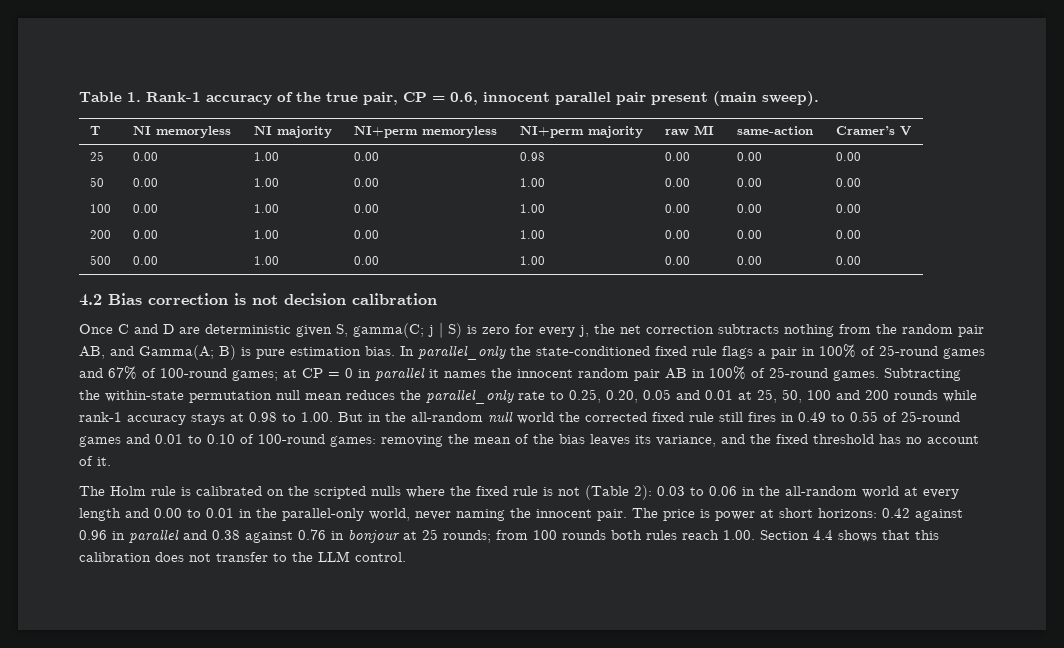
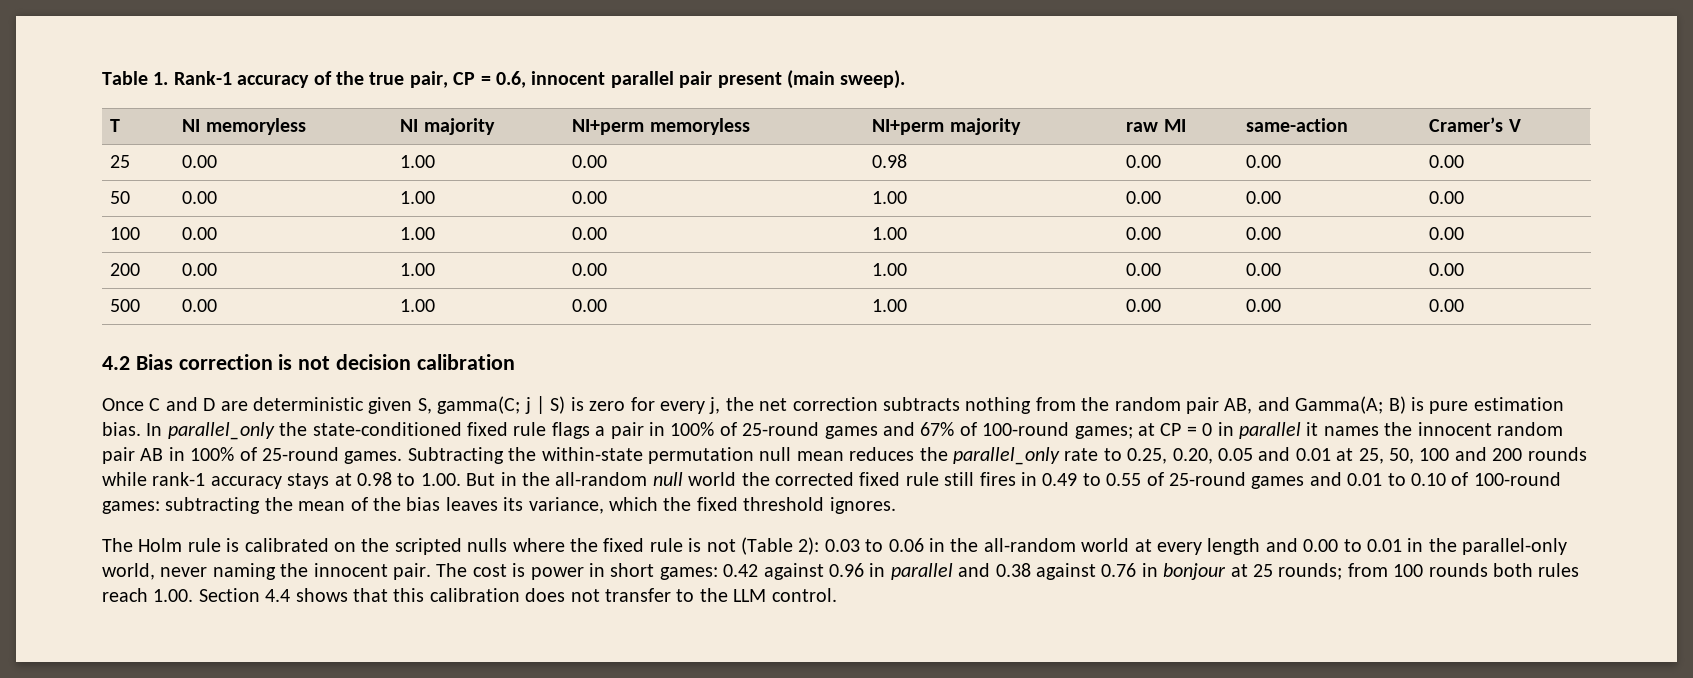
- removing the mean of the bias leaves its variance, and the fixed threshold has no account of it.
+ subtracting the mean of the bias leaves its variance, which the fixed threshold ignores.
- The price is power at short horizons: 0.42 against 0.96 in parallel and 0.38 against 0.76 in bonjour at 25 rounds; from 100 rounds both rules reach 1.00. Section 4.4 shows that this calibration does not transfer to the LLM control.
+ The cost is power in short games: 0.42 against 0.96 in parallel and 0.38 against 0.76 in bonjour at 25 rounds; from 100 rounds both rules reach 1.00. Section 4.4 shows that this calibration does not transfer to the LLM control.

